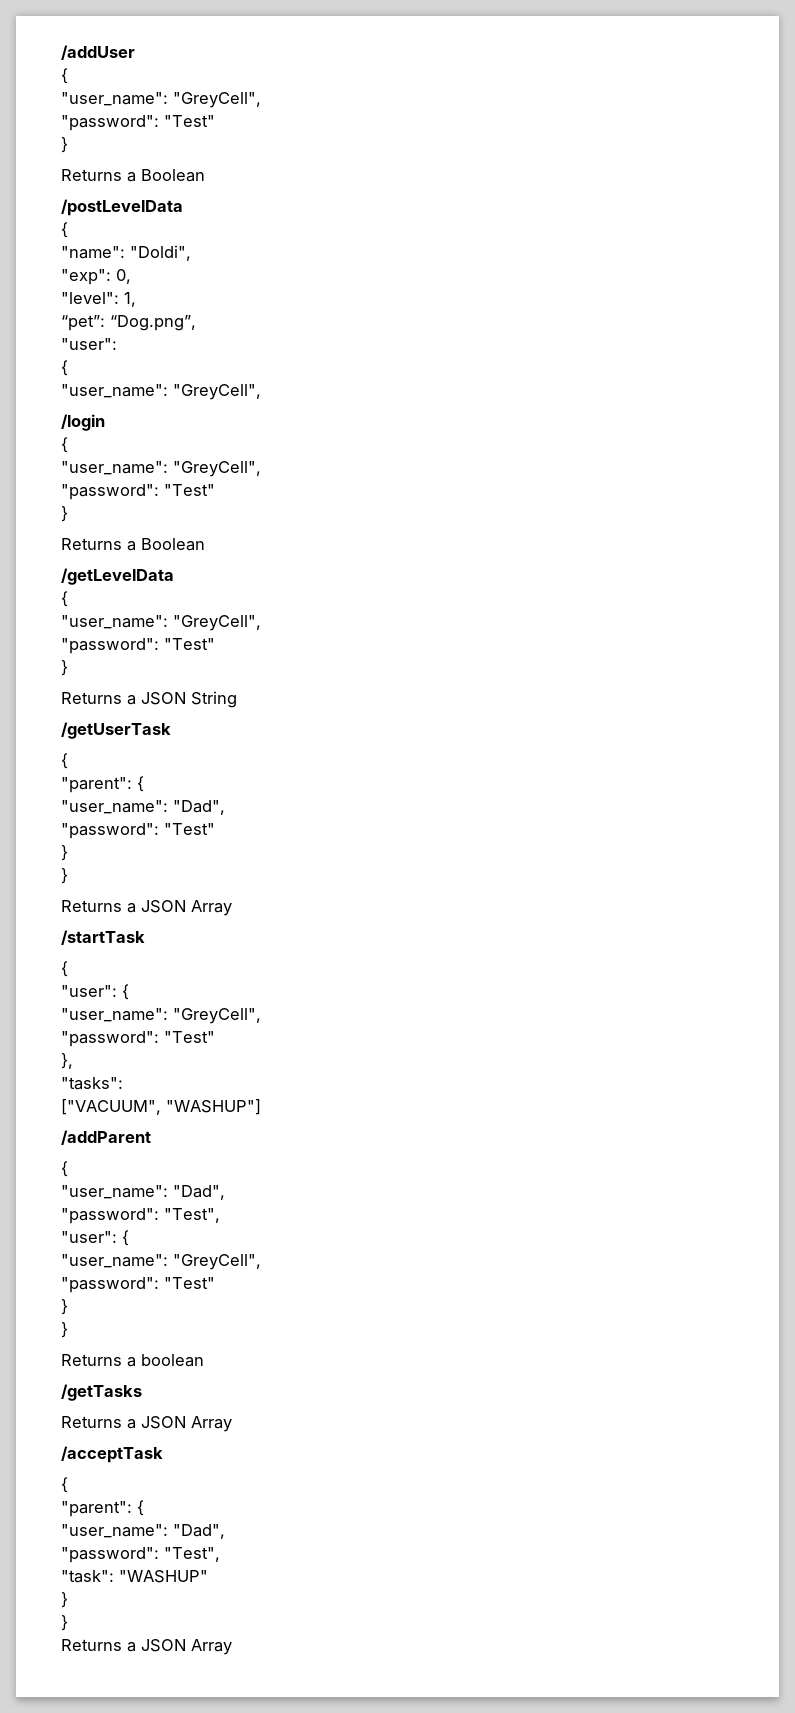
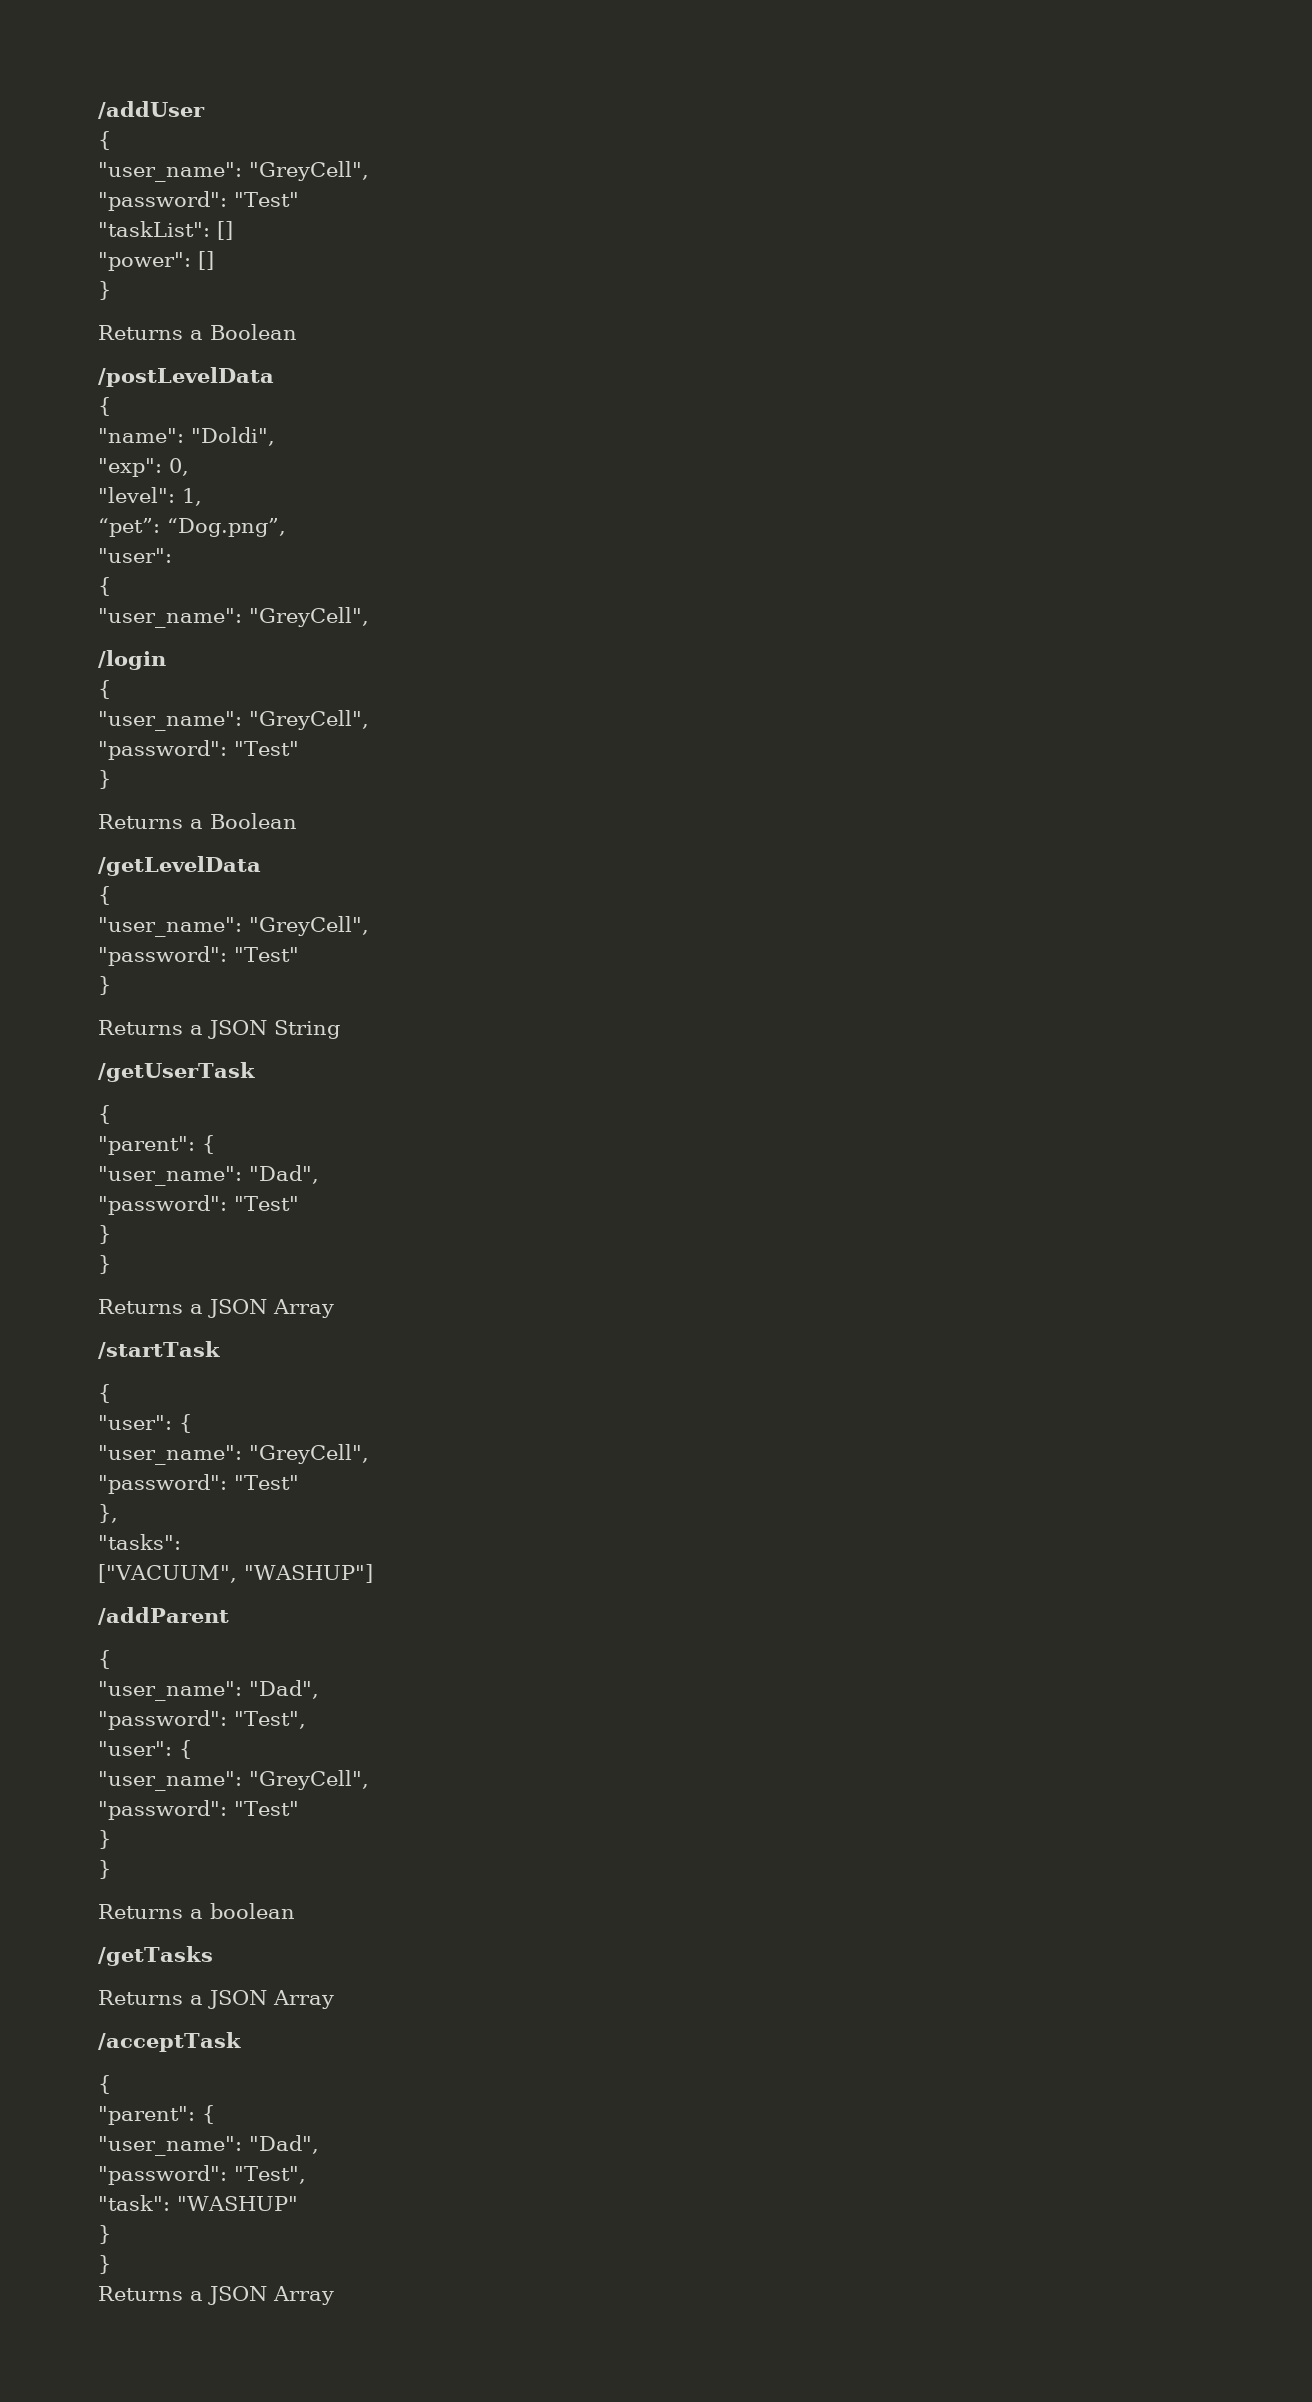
+ "taskList": []
+ "power": []

